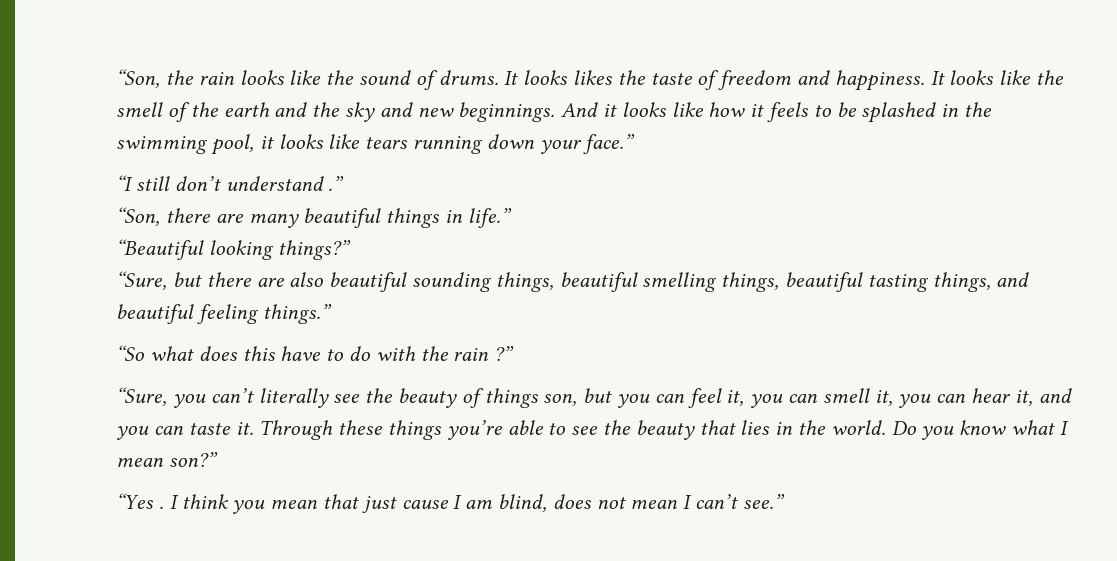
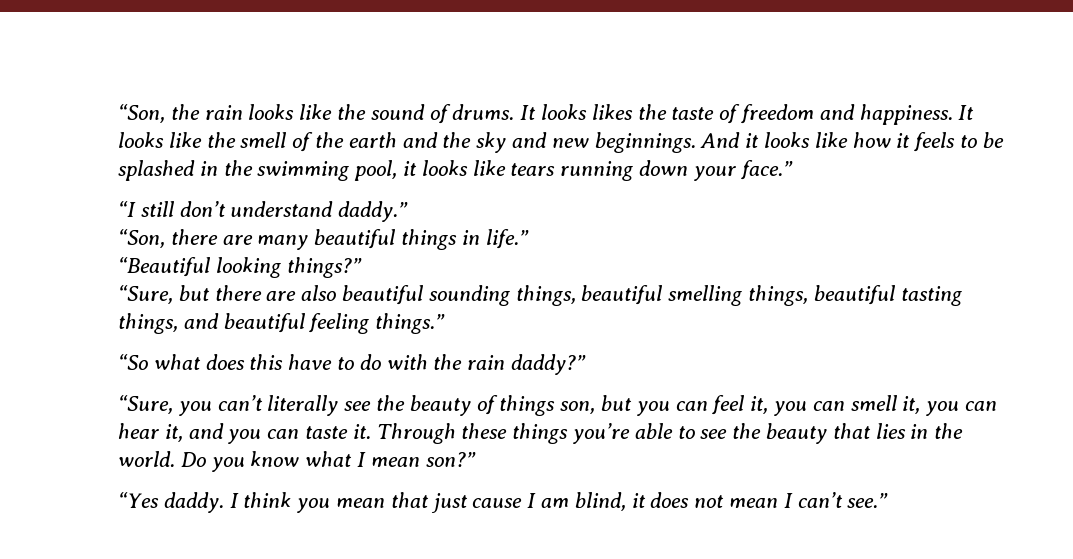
- “I still don’t understand .”
+ “I still don’t understand daddy.”
- “So what does this have to do with the rain ?”
+ “So what does this have to do with the rain daddy?”
- “Yes .
+ “Yes daddy.
- I think you mean that just cause I am blind, does not mean I can’t see.”
+ I think you mean that just cause I am blind, it does not mean I can’t see.”

